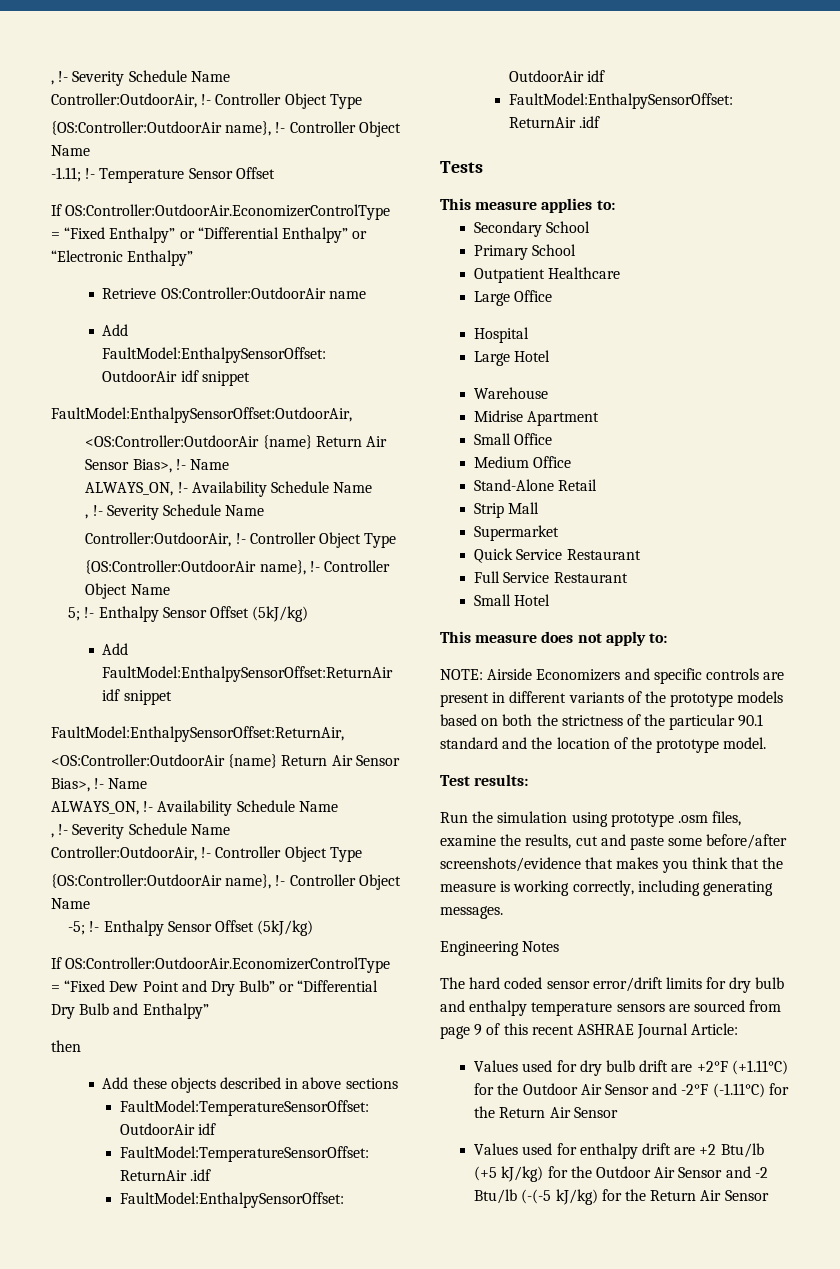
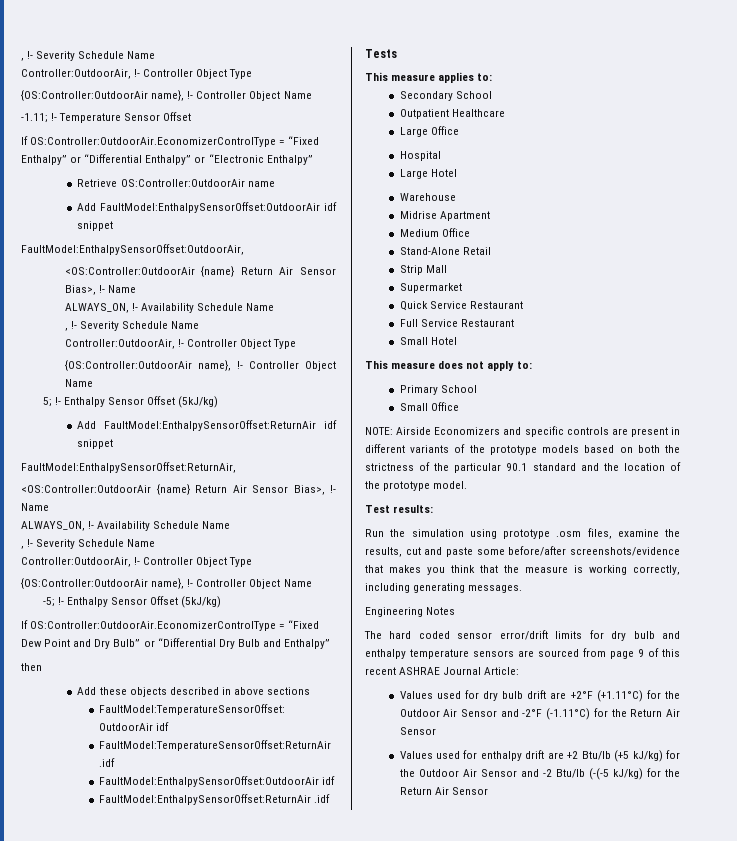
- Primary School
- Small Office
+ Primary School
+ Small Office

